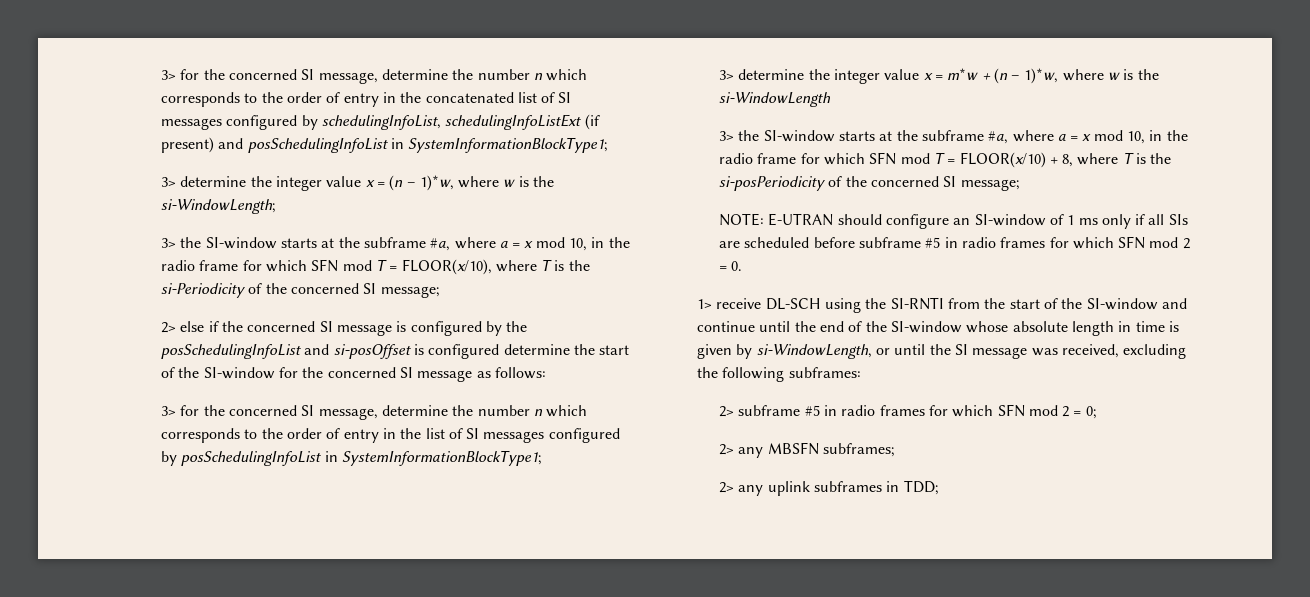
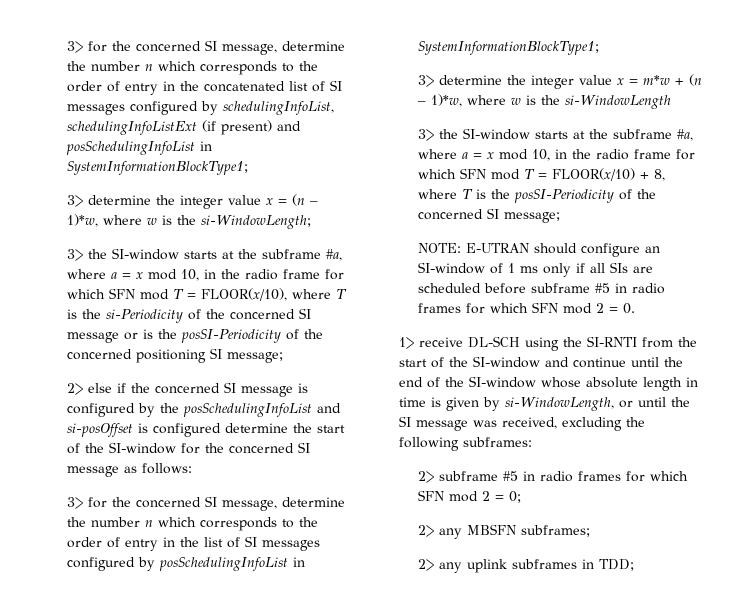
- 3> the SI-window starts at the subframe #a, where a = x mod 10, in the radio frame for which SFN mod T = FLOOR(x/10), where T is the si-Periodicity of the concerned SI message;
+ 3> the SI-window starts at the subframe #a, where a = x mod 10, in the radio frame for which SFN mod T = FLOOR(x/10), where T is the si-Periodicity of the concerned SI message or is the posSI-Periodicity of the concerned positioning SI message;
- 3> the SI-window starts at the subframe #a, where a = x mod 10, in the radio frame for which SFN mod T = FLOOR(x/10) + 8, where T is the si-posPeriodicity of the concerned SI message;
+ 3> the SI-window starts at the subframe #a, where a = x mod 10, in the radio frame for which SFN mod T = FLOOR(x/10) + 8, where T is the posSI-Periodicity of the concerned SI message;

